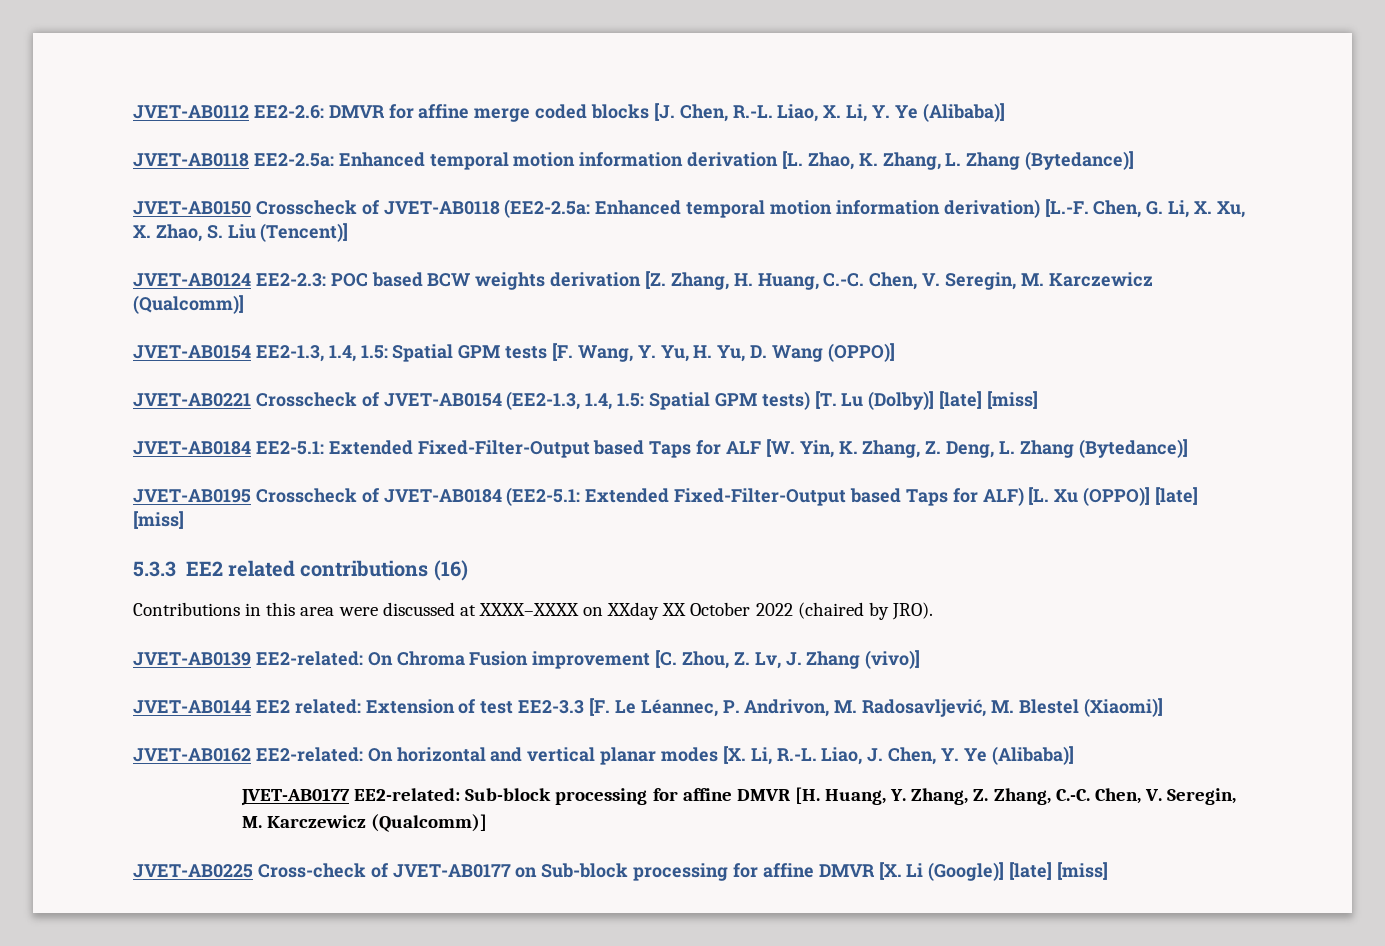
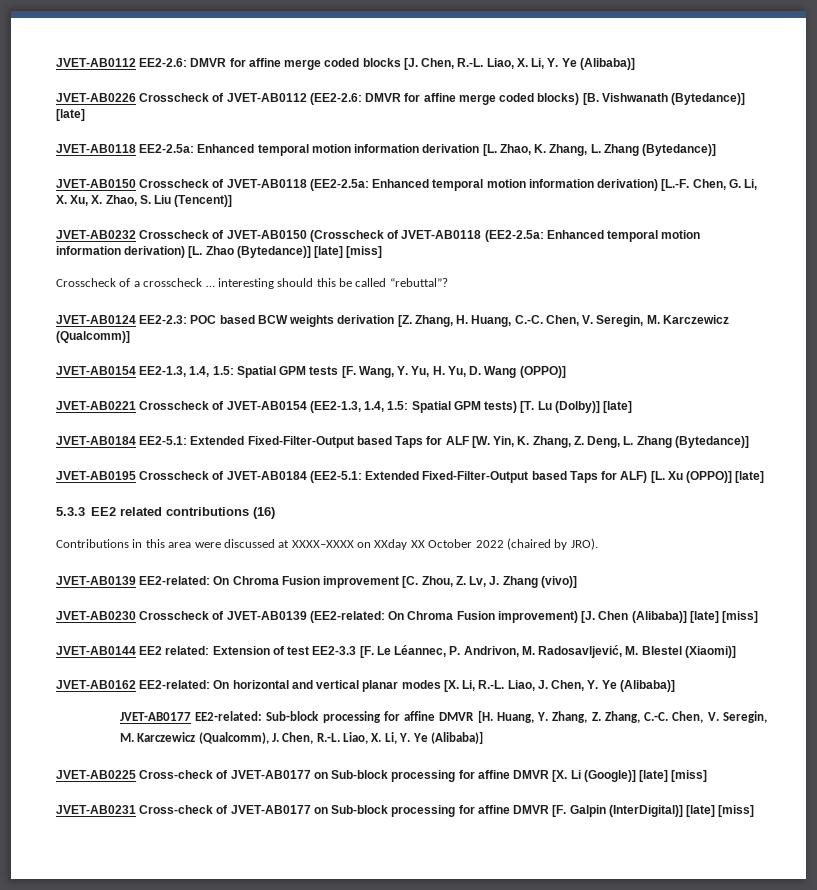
+ JVET-AB0226 Crosscheck of JVET-AB0112 (EE2-2.6: DMVR for affine merge coded blocks) [B. Vishwanath (Bytedance)] [late]
+ JVET-AB0232 Crosscheck of JVET-AB0150 (Crosscheck of JVET-AB0118 (EE2-2.5a: Enhanced temporal motion information derivation) [L. Zhao (Bytedance)] [late] [miss]
+ Crosscheck of a crosscheck … interesting should this be called “rebuttal”?
- JVET-AB0221 Crosscheck of JVET-AB0154 (EE2-1.3, 1.4, 1.5: Spatial GPM tests) [T. Lu (Dolby)] [late] [miss]
+ JVET-AB0221 Crosscheck of JVET-AB0154 (EE2-1.3, 1.4, 1.5: Spatial GPM tests) [T. Lu (Dolby)] [late]
- JVET-AB0195 Crosscheck of JVET-AB0184 (EE2-5.1: Extended Fixed-Filter-Output based Taps for ALF) [L. Xu (OPPO)] [late] [miss]
+ JVET-AB0195 Crosscheck of JVET-AB0184 (EE2-5.1: Extended Fixed-Filter-Output based Taps for ALF) [L. Xu (OPPO)] [late]
+ JVET-AB0230 Crosscheck of JVET-AB0139 (EE2-related: On Chroma Fusion improvement) [J. Chen (Alibaba)] [late] [miss]
- JVET-AB0177 EE2-related: Sub-block processing for affine DMVR [H. Huang, Y. Zhang, Z. Zhang, C.-C. Chen, V. Seregin, M. Karczewicz (Qualcomm)]
+ JVET-AB0177 EE2-related: Sub-block processing for affine DMVR [H. Huang, Y. Zhang, Z. Zhang, C.-C. Chen, V. Seregin, M. Karczewicz (Qualcomm), J. Chen, R.-L. Liao, X. Li, Y. Ye (Alibaba)]
+ JVET-AB0231 Cross-check of JVET-AB0177 on Sub-block processing for affine DMVR [F. Galpin (InterDigital)] [late] [miss]

